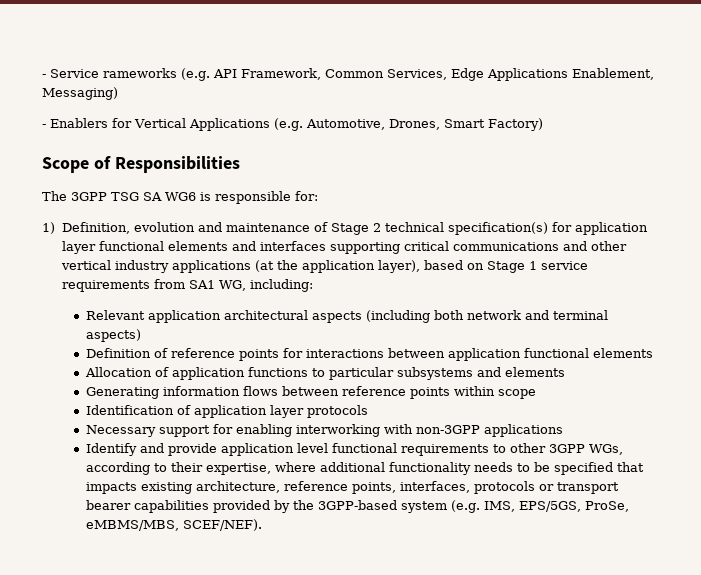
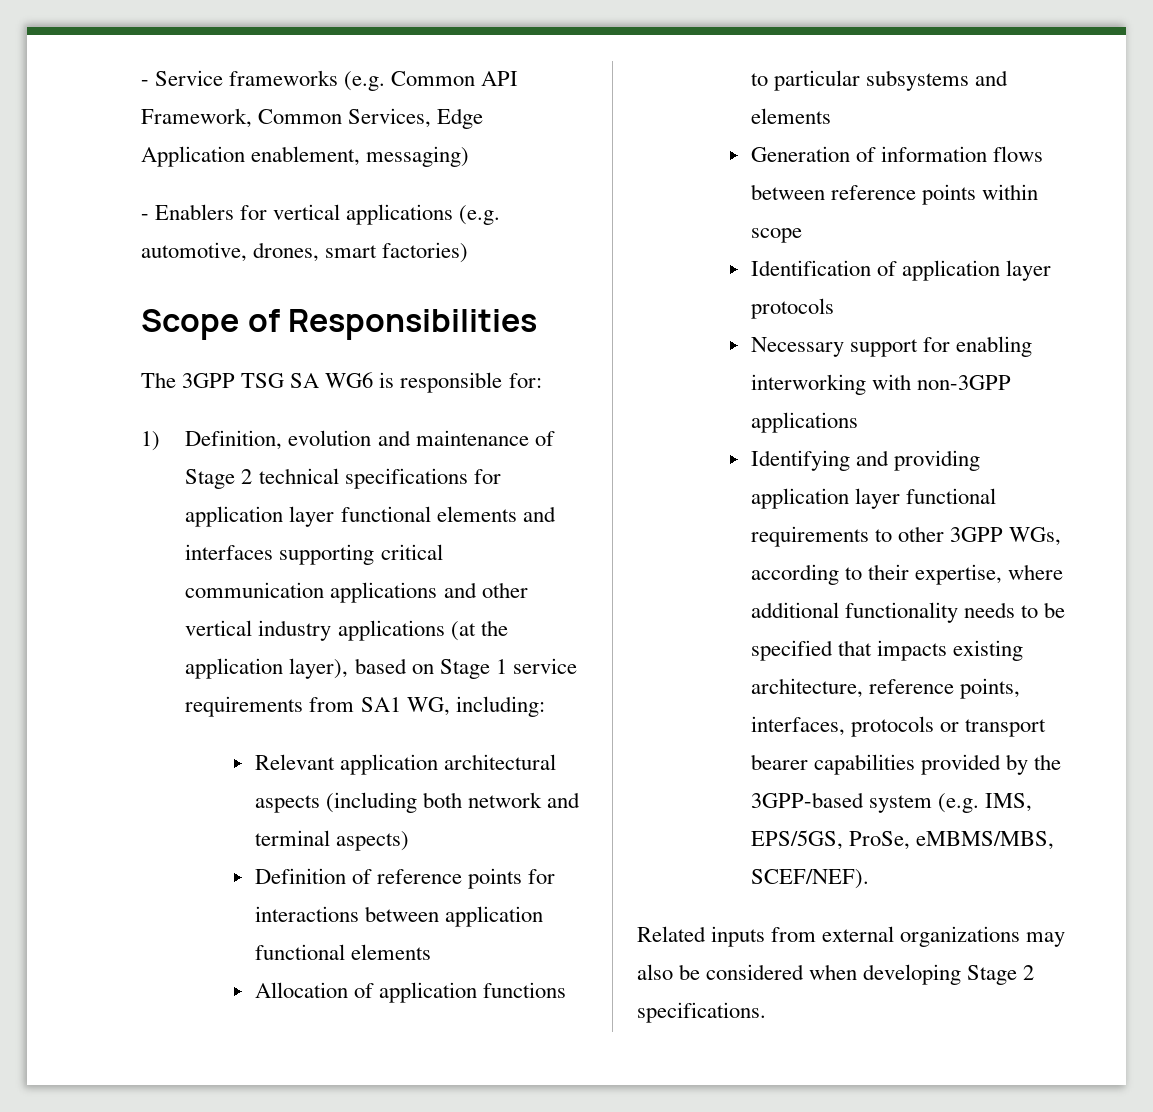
- - Service rameworks (e.g. API Framework, Common Services, Edge Applications Enablement, Messaging)
+ - Service frameworks (e.g. Common API Framework, Common Services, Edge Application enablement, messaging)
- - Enablers for Vertical Applications (e.g. Automotive, Drones, Smart Factory)
+ - Enablers for vertical applications (e.g. automotive, drones, smart factories)
- 1) Definition, evolution and maintenance of Stage 2 technical specification(s) for application layer functional elements and interfaces supporting critical communications and other vertical industry applications (at the application layer), based on Stage 1 service requirements from SA1 WG, including:
+ 1) Definition, evolution and maintenance of Stage 2 technical specifications for application layer functional elements and interfaces supporting critical communication applications and other vertical industry applications (at the application layer), based on Stage 1 service requirements from SA1 WG, including:
- Generating information flows between reference points within scope
+ Generation of information flows between reference points within scope
- Identify and provide application level functional requirements to other 3GPP WGs, according to their expertise, where additional functionality needs to be specified that impacts existing architecture, reference points, interfaces, protocols or transport bearer capabilities provided by the 3GPP-based system (e.g. IMS, EPS/5GS, ProSe, eMBMS/MBS, SCEF/NEF).
+ Identifying and providing application layer functional requirements to other 3GPP WGs, according to their expertise, where additional functionality needs to be specified that impacts existing architecture, reference points, interfaces, protocols or transport bearer capabilities provided by the 3GPP-based system (e.g. IMS, EPS/5GS, ProSe, eMBMS/MBS, SCEF/NEF).
+ Related inputs from external organizations may also be considered when developing Stage 2 specifications.

